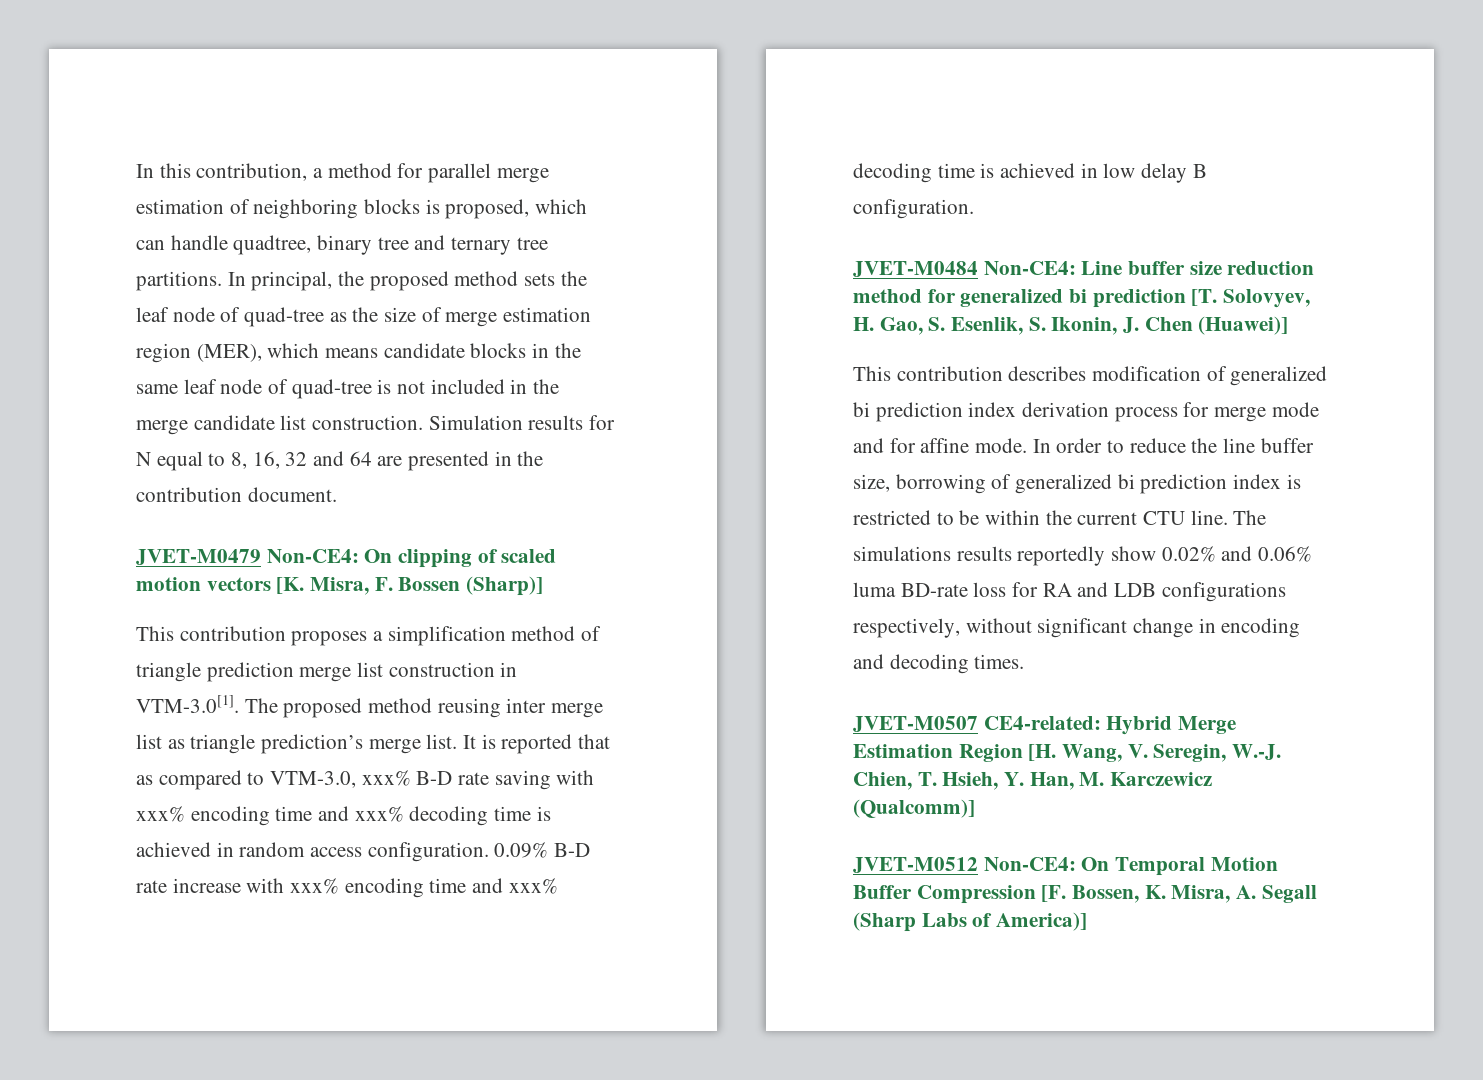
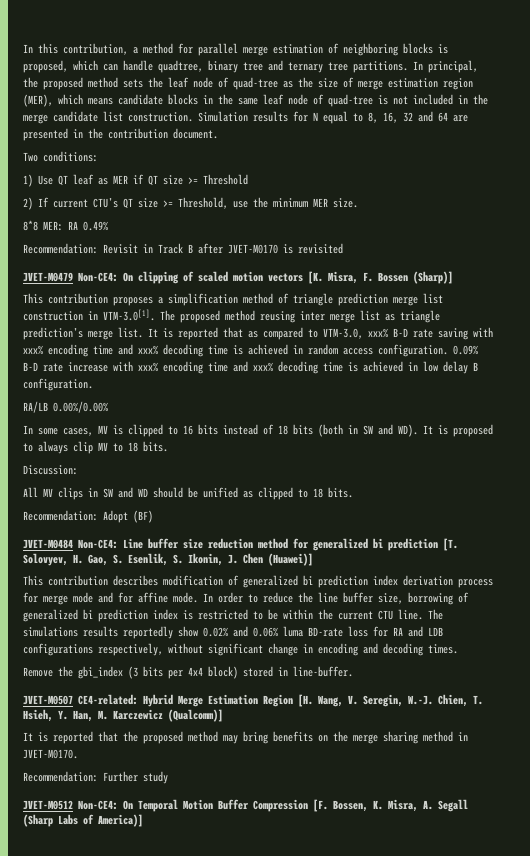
+ Two conditions:
+ 1) Use QT leaf as MER if QT size >= Threshold
+ 2) If current CTU’s QT size >= Threshold, use the minimum MER size.
+ 8*8 MER: RA 0.49%
+ Recommendation: Revisit in Track B after JVET-M0170 is revisited
+ RA/LB 0.00%/0.00%
+ In some cases, MV is clipped to 16 bits instead of 18 bits (both in SW and WD). It is proposed to always clip MV to 18 bits.
+ Discussion:
+ All MV clips in SW and WD should be unified as clipped to 18 bits.
+ Recommendation: Adopt (BF)
+ Remove the gbi_index (3 bits per 4x4 block) stored in line-buffer.
+ It is reported that the proposed method may bring benefits on the merge sharing method in JVET-M0170.
+ Recommendation: Further study

